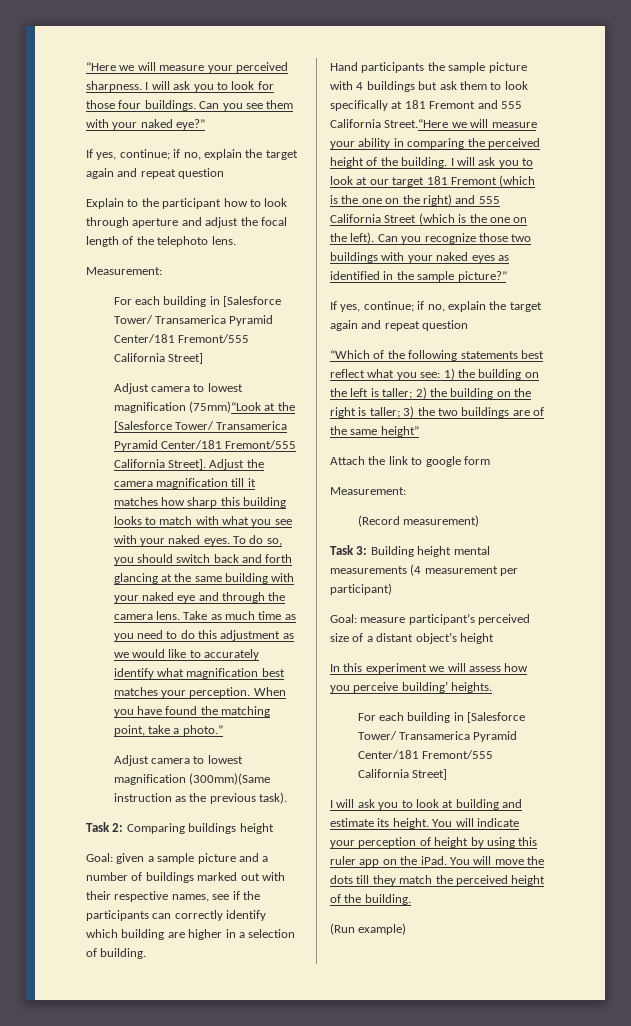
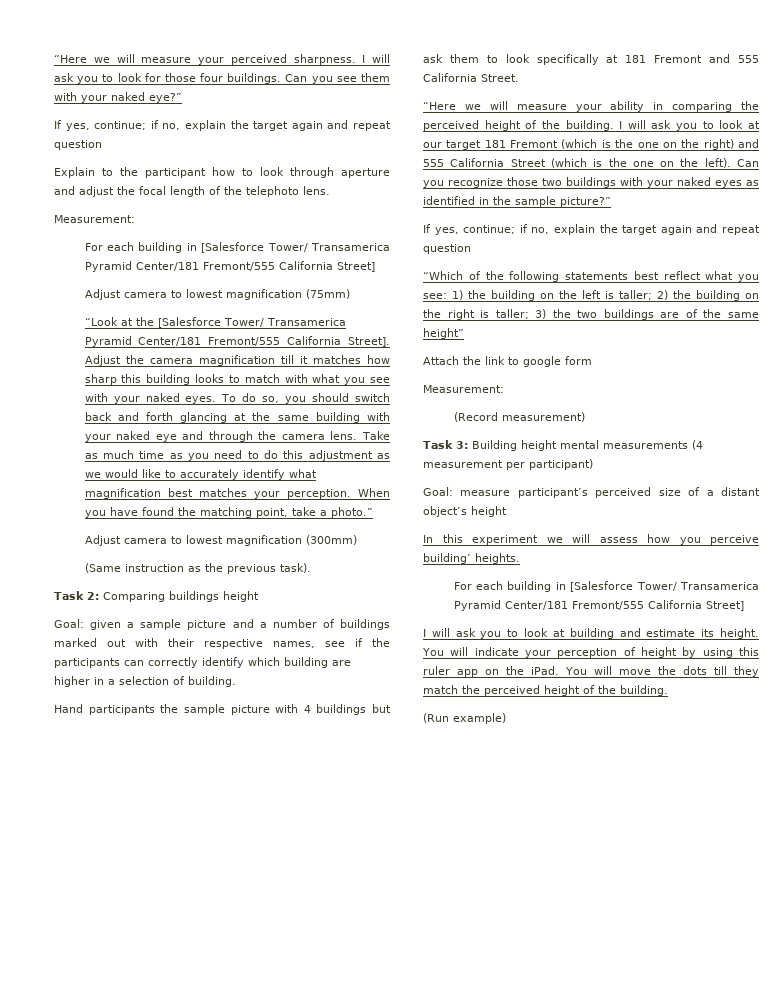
- Adjust camera to lowest magnification (75mm)“Look at the [Salesforce Tower/ Transamerica Pyramid Center/181 Fremont/555 California Street].
+ Adjust camera to lowest magnification (75mm)
+ “Look at the [Salesforce Tower/ Transamerica Pyramid Center/181 Fremont/555 California Street].
- Adjust camera to lowest magnification (300mm)(Same instruction as the previous task).
+ Adjust camera to lowest magnification (300mm)
+ (Same instruction as the previous task).
- Hand participants the sample picture with 4 buildings but ask them to look specifically at 181 Fremont and 555 California Street.“Here we will measure your ability in comparing the perceived height of the building.
+ Hand participants the sample picture with 4 buildings but ask them to look specifically at 181 Fremont and 555 California Street.
+ “Here we will measure your ability in comparing the perceived height of the building.

